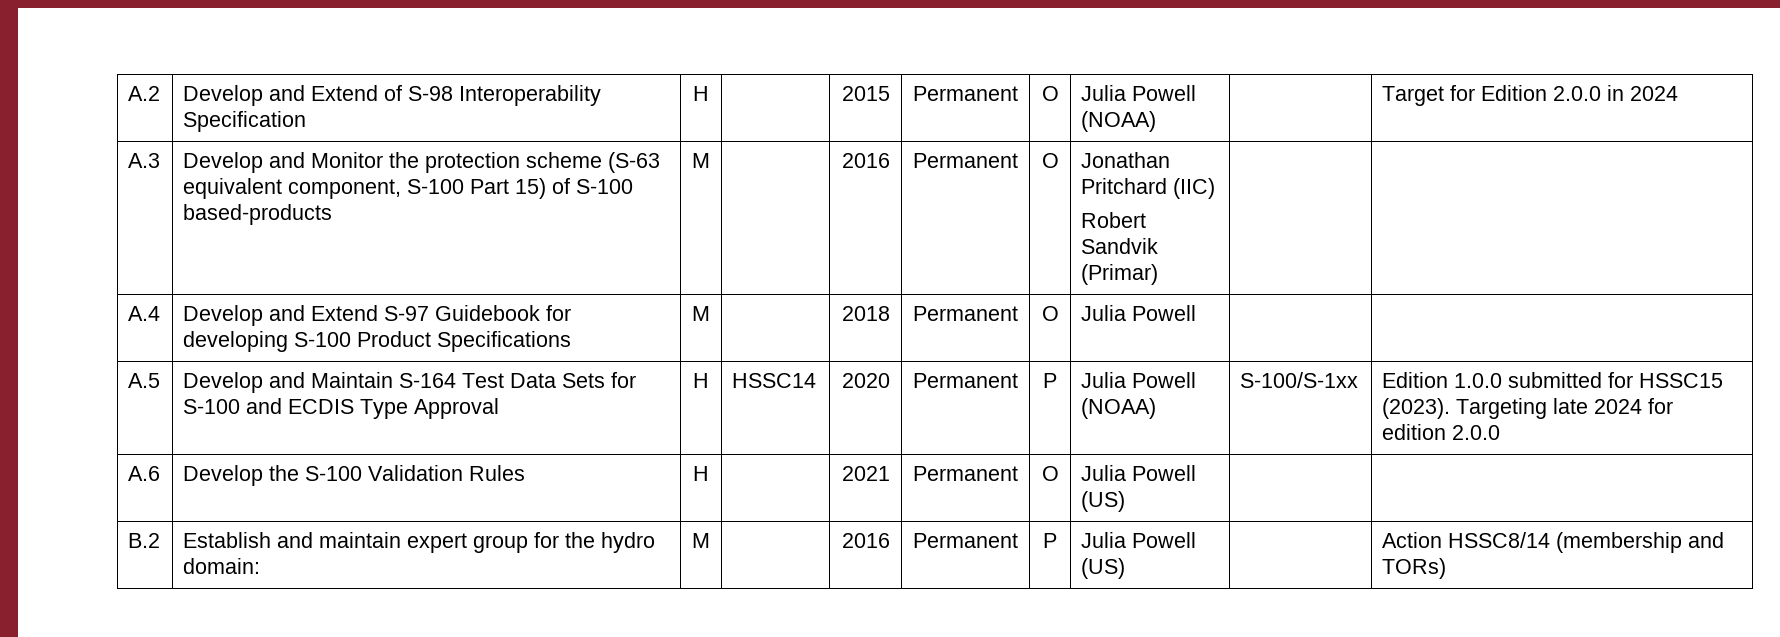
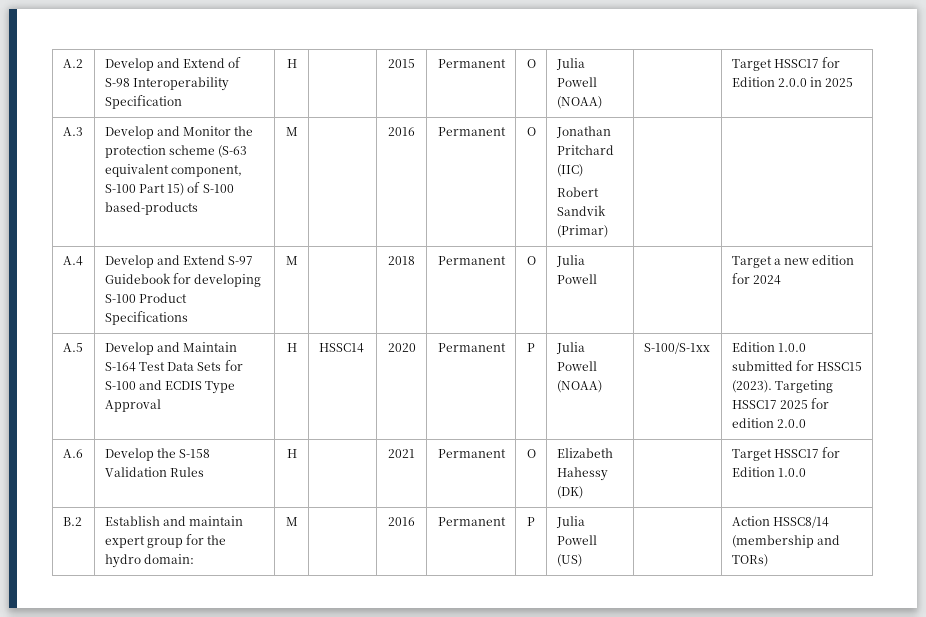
- A.2 | Develop and Extend of S-98 Interoperability Specification | H | | 2015 | Permanent | O | Julia Powell (NOAA) | | Target for Edition 2.0.0 in 2024
+ A.2 | Develop and Extend of S-98 Interoperability Specification | H | | 2015 | Permanent | O | Julia Powell (NOAA) | | Target HSSC17 for Edition 2.0.0 in 2025
- A.4 | Develop and Extend S-97 Guidebook for developing S-100 Product Specifications | M | | 2018 | Permanent | O | Julia Powell | |
+ A.4 | Develop and Extend S-97 Guidebook for developing S-100 Product Specifications | M | | 2018 | Permanent | O | Julia Powell | | Target a new edition for 2024
- A.5 | Develop and Maintain S-164 Test Data Sets for S-100 and ECDIS Type Approval | H | HSSC14 | 2020 | Permanent | P | Julia Powell (NOAA) | S-100/S-1xx | Edition 1.0.0 submitted for HSSC15 (2023). Targeting late 2024 for edition 2.0.0
+ A.5 | Develop and Maintain S-164 Test Data Sets for S-100 and ECDIS Type Approval | H | HSSC14 | 2020 | Permanent | P | Julia Powell (NOAA) | S-100/S-1xx | Edition 1.0.0 submitted for HSSC15 (2023). Targeting HSSC17 2025 for edition 2.0.0
- A.6 | Develop the S-100 Validation Rules | H | | 2021 | Permanent | O | Julia Powell (US) | |
+ A.6 | Develop the S-158 Validation Rules | H | | 2021 | Permanent | O | Elizabeth Hahessy (DK) | | Target HSSC17 for Edition 1.0.0

